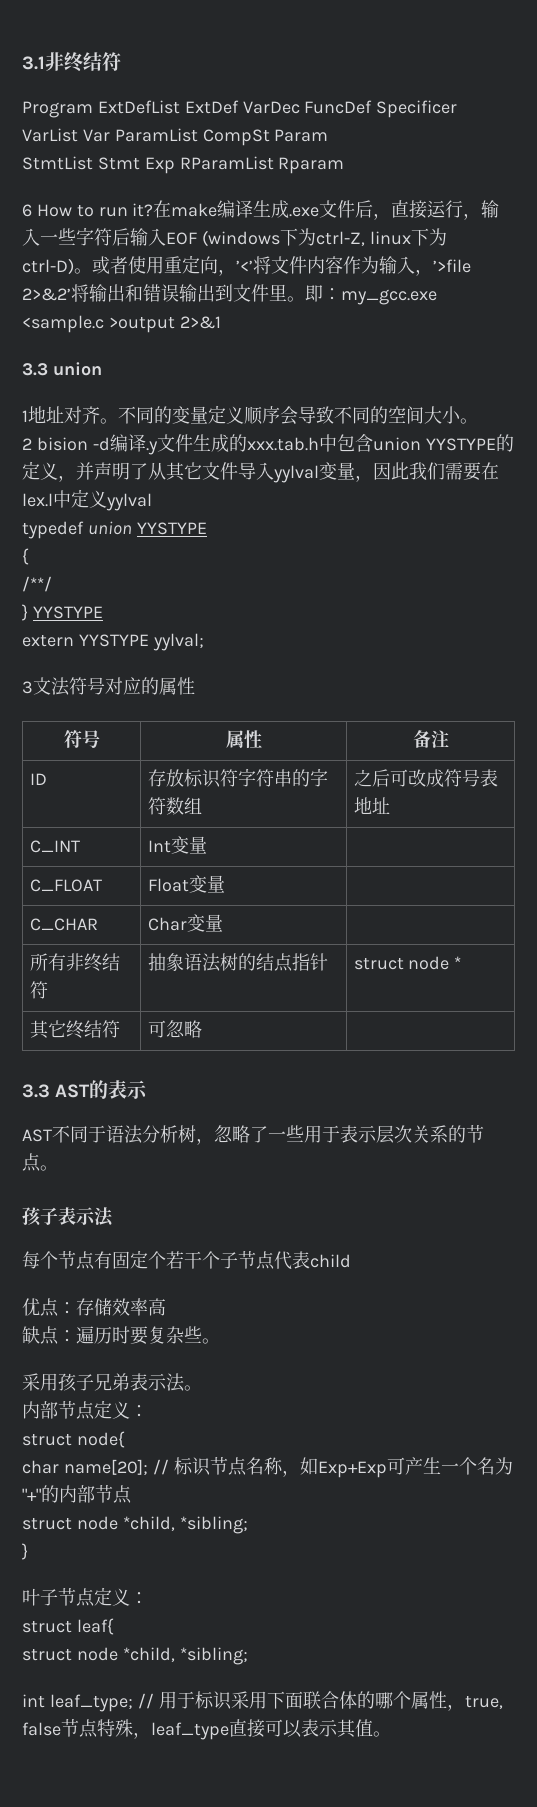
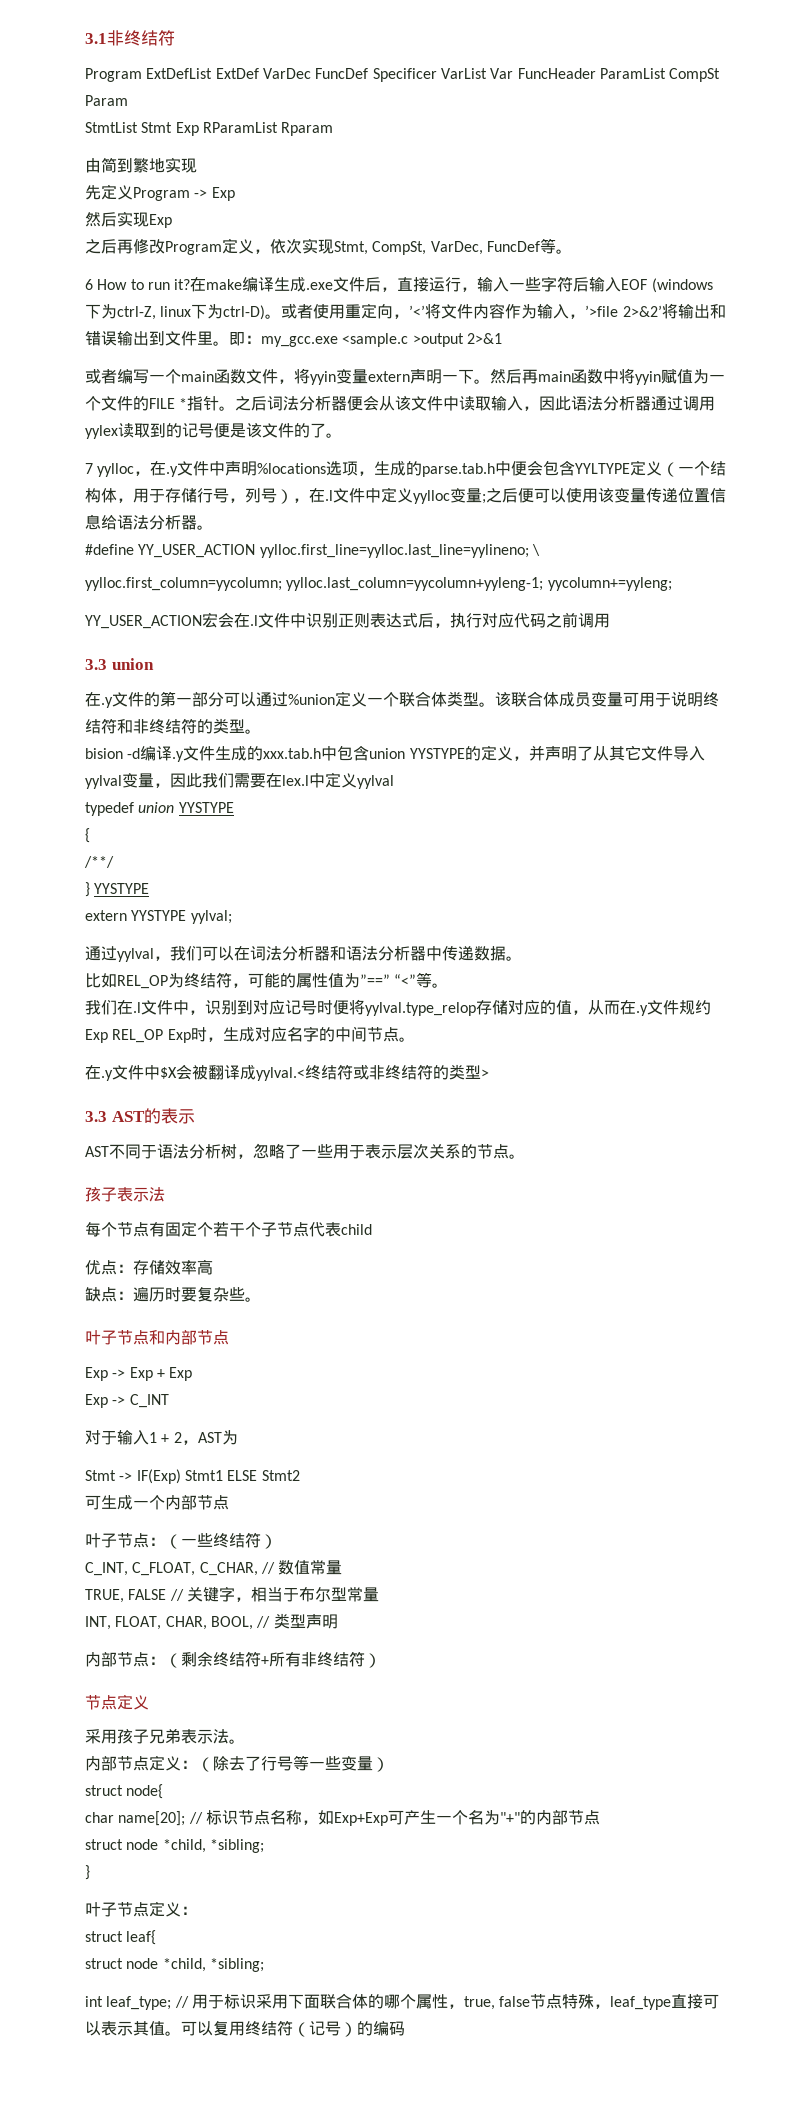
- Program ExtDefList ExtDef VarDec FuncDef Specificer VarList Var ParamList CompSt Param
+ Program ExtDefList ExtDef VarDec FuncDef Specificer VarList Var FuncHeader ParamList CompSt Param
+ 由简到繁地实现
+ 先定义Program -> Exp
+ 然后实现Exp
+ 之后再修改Program定义，依次实现Stmt, CompSt, VarDec, FuncDef等。
+ 或者编写一个main函数文件，将yyin变量extern声明一下。然后再main函数中将yyin赋值为一个文件的FILE *指针。之后词法分析器便会从该文件中读取输入，因此语法分析器通过调用yylex读取到的记号便是该文件的了。
+ 7 yylloc，在.y文件中声明%locations选项，生成的parse.tab.h中便会包含YYLTYPE定义（一个结构体，用于存储行号，列号），在.l文件中定义yylloc变量;之后便可以使用该变量传递位置信息给语法分析器。
+ #define YY_USER_ACTION yylloc.first_line=yylloc.last_line=yylineno; \
+ yylloc.first_column=yycolumn; yylloc.last_column=yycolumn+yyleng-1; yycolumn+=yyleng;
+ YY_USER_ACTION宏会在.l文件中识别正则表达式后，执行对应代码之前调用
  3.3 union
- 1地址对齐。不同的变量定义顺序会导致不同的空间大小。
- 2 bision -d编译.y文件生成的xxx.tab.h中包含union YYSTYPE的定义，并声明了从其它文件导入yylval变量，因此我们需要在lex.l中定义yylval
+ 在.y文件的第一部分可以通过%union定义一个联合体类型。该联合体成员变量可用于说明终结符和非终结符的类型。
+ bision -d编译.y文件生成的xxx.tab.h中包含union YYSTYPE的定义，并声明了从其它文件导入yylval变量，因此我们需要在lex.l中定义yylval
- 3文法符号对应的属性
- 符号 | 属性 | 备注
- ID | 存放标识符字符串的字符数组 | 之后可改成符号表地址
- C_INT | Int变量 |
- C_FLOAT | Float变量 |
- C_CHAR | Char变量 |
- 所有非终结符 | 抽象语法树的结点指针 | struct node *
- 其它终结符 | 可忽略 |
+ 通过yylval，我们可以在词法分析器和语法分析器中传递数据。
+ 比如REL_OP为终结符，可能的属性值为”==” “<”等。
+ 我们在.l文件中，识别到对应记号时便将yylval.type_relop存储对应的值，从而在.y文件规约Exp REL_OP Exp时，生成对应名字的中间节点。
+ 在.y文件中$X会被翻译成yylval.<终结符或非终结符的类型>
+ 叶子节点和内部节点
+ Exp -> Exp + Exp
+ Exp -> C_INT
+ 对于输入1 + 2，AST为
+ Stmt -> IF(Exp) Stmt1 ELSE Stmt2
+ 可生成一个内部节点
+ 叶子节点：（一些终结符）
+ C_INT, C_FLOAT, C_CHAR, // 数值常量
+ TRUE, FALSE // 关键字，相当于布尔型常量
+ INT, FLOAT, CHAR, BOOL, // 类型声明
+ 内部节点：（剩余终结符+所有非终结符）
+ 节点定义
- 内部节点定义：
+ 内部节点定义：（除去了行号等一些变量）
+ 可以复用终结符（记号）的编码

